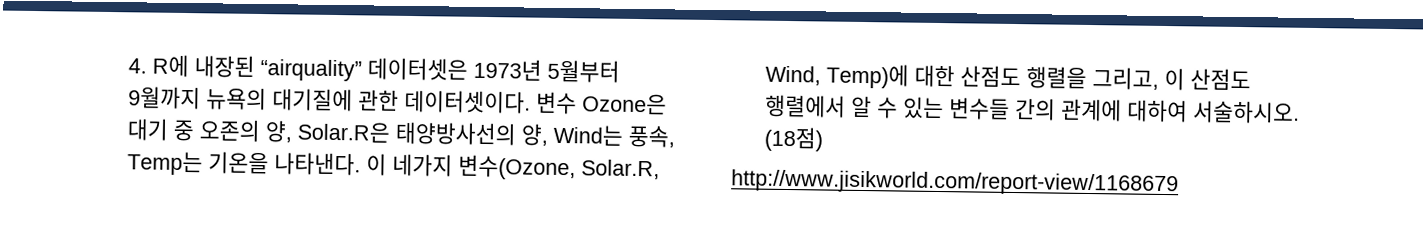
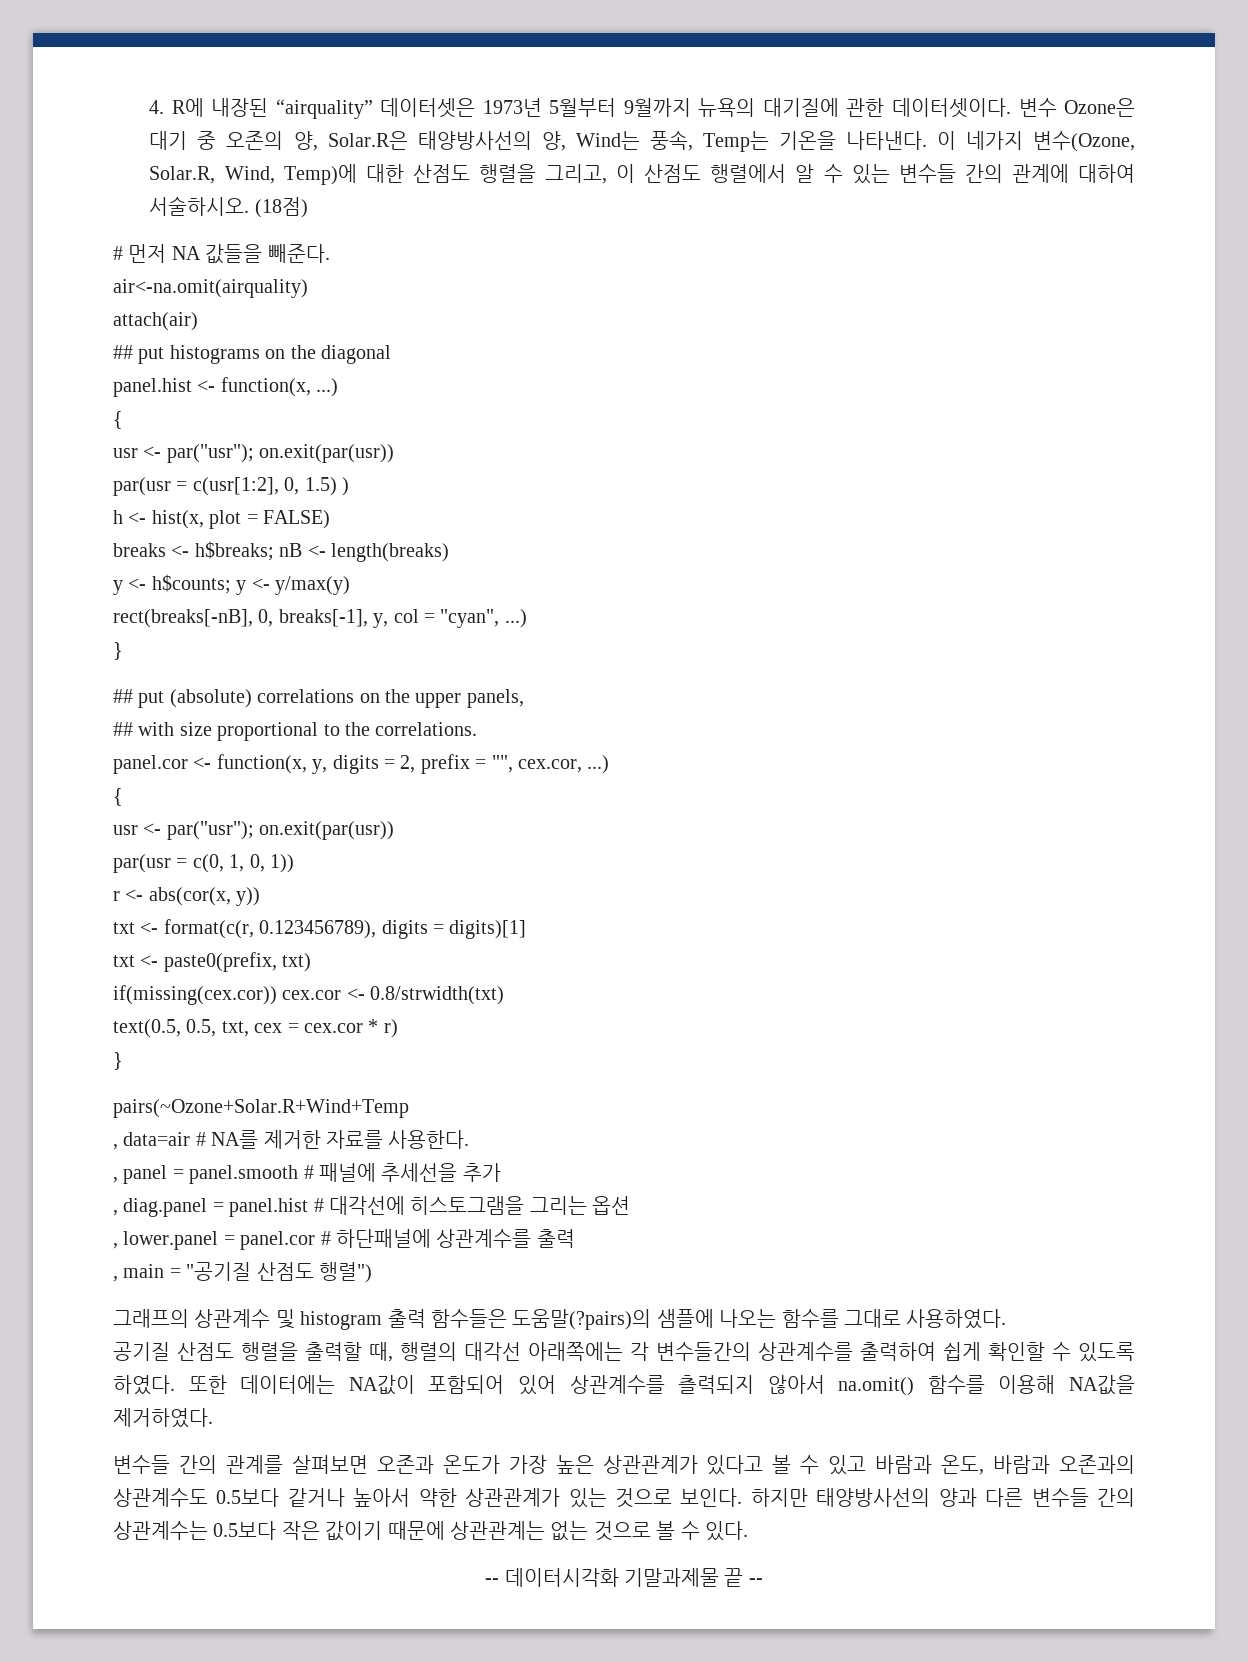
- http://www.jisikworld.com/report-view/1168679
+ # 먼저 NA 값들을 빼준다.
+ air<-na.omit(airquality)
+ attach(air)
+ ## put histograms on the diagonal
+ panel.hist <- function(x, ...)
+ {
+ usr <- par("usr"); on.exit(par(usr))
+ par(usr = c(usr[1:2], 0, 1.5) )
+ h <- hist(x, plot = FALSE)
+ breaks <- h$breaks; nB <- length(breaks)
+ y <- h$counts; y <- y/max(y)
+ rect(breaks[-nB], 0, breaks[-1], y, col = "cyan", ...)
+ }
+ ## put (absolute) correlations on the upper panels,
+ ## with size proportional to the correlations.
+ panel.cor <- function(x, y, digits = 2, prefix = "", cex.cor, ...)
+ {
+ usr <- par("usr"); on.exit(par(usr))
+ par(usr = c(0, 1, 0, 1))
+ r <- abs(cor(x, y))
+ txt <- format(c(r, 0.123456789), digits = digits)[1]
+ txt <- paste0(prefix, txt)
+ if(missing(cex.cor)) cex.cor <- 0.8/strwidth(txt)
+ text(0.5, 0.5, txt, cex = cex.cor * r)
+ }
+ pairs(~Ozone+Solar.R+Wind+Temp
+ , data=air # NA를 제거한 자료를 사용한다.
+ , panel = panel.smooth # 패널에 추세선을 추가
+ , diag.panel = panel.hist # 대각선에 히스토그램을 그리는 옵션
+ , lower.panel = panel.cor # 하단패널에 상관계수를 출력
+ , main = "공기질 산점도 행렬")
+ 그래프의 상관계수 및 histogram 출력 함수들은 도움말(?pairs)의 샘플에 나오는 함수를 그대로 사용하였다.
+ 공기질 산점도 행렬을 출력할 때, 행렬의 대각선 아래쪽에는 각 변수들간의 상관계수를 출력하여 쉽게 확인할 수 있도록 하였다. 또한 데이터에는 NA값이 포함되어 있어 상관계수를 츨력되지 않아서 na.omit() 함수를 이용해 NA값을 제거하였다.
+ 변수들 간의 관계를 살펴보면 오존과 온도가 가장 높은 상관관계가 있다고 볼 수 있고 바람과 온도, 바람과 오존과의 상관계수도 0.5보다 같거나 높아서 약한 상관관계가 있는 것으로 보인다. 하지만 태양방사선의 양과 다른 변수들 간의 상관계수는 0.5보다 작은 값이기 때문에 상관관계는 없는 것으로 볼 수 있다.
+ -- 데이터시각화 기말과제물 끝 --

